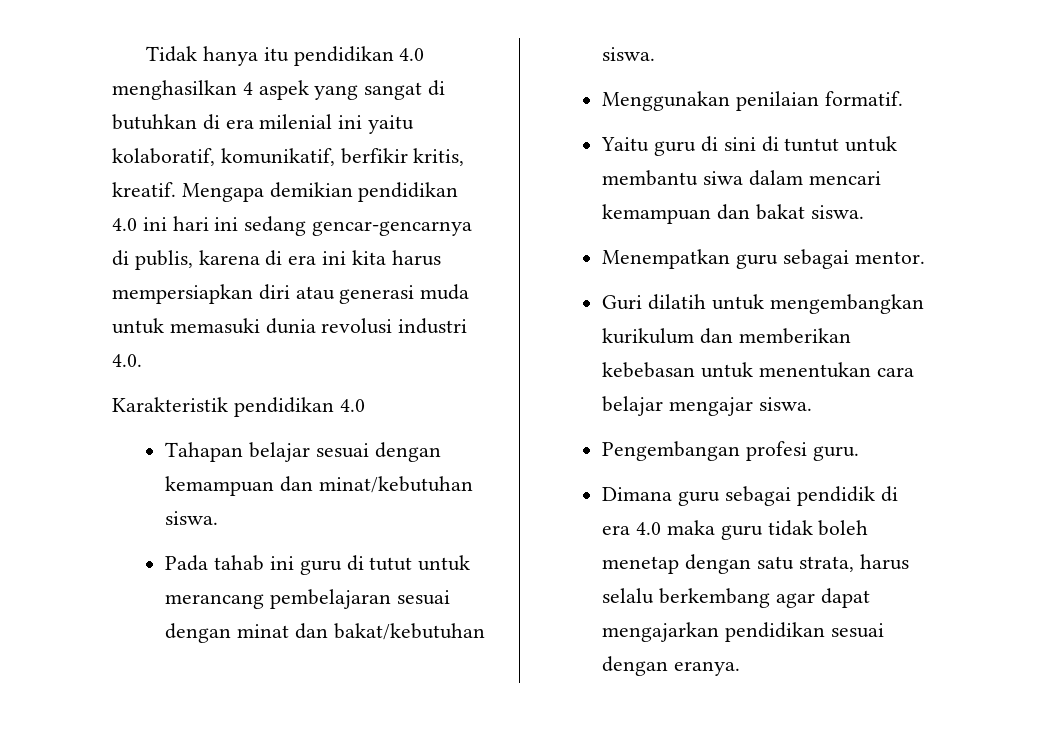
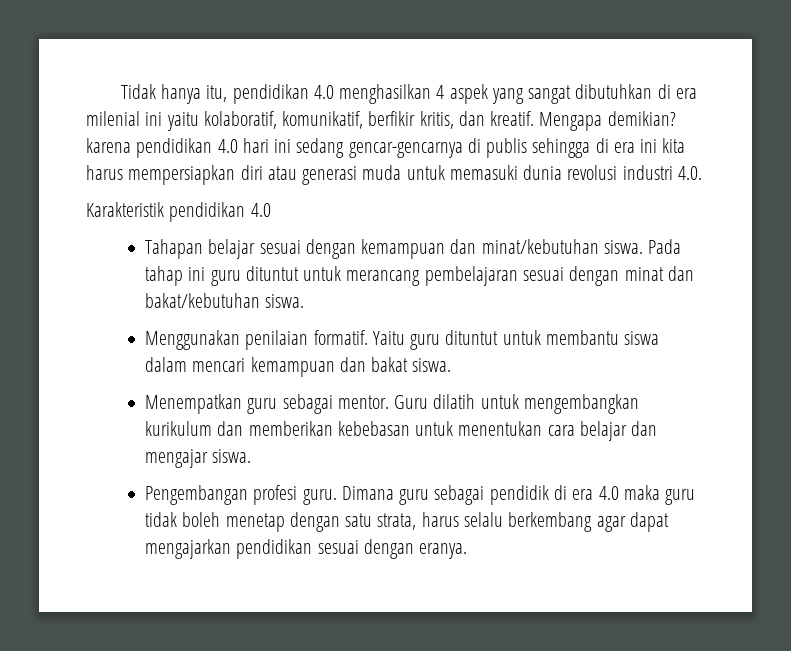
- Tidak hanya itu pendidikan 4.0 menghasilkan 4 aspek yang sangat di butuhkan di era milenial ini yaitu kolaboratif, komunikatif, berfikir kritis, kreatif.
+ Tidak hanya itu, pendidikan 4.0 menghasilkan 4 aspek yang sangat dibutuhkan di era milenial ini yaitu kolaboratif, komunikatif, berfikir kritis, dan kreatif.
- Mengapa demikian pendidikan 4.0 ini hari ini sedang gencar-gencarnya di publis, karena di era ini kita harus mempersiapkan diri atau generasi muda untuk memasuki dunia revolusi industri 4.0.
+ Mengapa demikian? karena pendidikan 4.0 hari ini sedang gencar-gencarnya di publis sehingga di era ini kita harus mempersiapkan diri atau generasi muda untuk memasuki dunia revolusi industri 4.0.
- Tahapan belajar sesuai dengan kemampuan dan minat/kebutuhan siswa.
- Pada tahab ini guru di tutut untuk merancang pembelajaran sesuai dengan minat dan bakat/kebutuhan siswa.
+ Tahapan belajar sesuai dengan kemampuan dan minat/kebutuhan siswa. Pada tahap ini guru dituntut untuk merancang pembelajaran sesuai dengan minat dan bakat/kebutuhan siswa.
- Menggunakan penilaian formatif.
- Yaitu guru di sini di tuntut untuk membantu siwa dalam mencari kemampuan dan bakat siswa.
+ Menggunakan penilaian formatif. Yaitu guru dituntut untuk membantu siswa dalam mencari kemampuan dan bakat siswa.
- Menempatkan guru sebagai mentor.
- Guri dilatih untuk mengembangkan kurikulum dan memberikan kebebasan untuk menentukan cara belajar mengajar siswa.
+ Menempatkan guru sebagai mentor. Guru dilatih untuk mengembangkan kurikulum dan memberikan kebebasan untuk menentukan cara belajar dan mengajar siswa.
- Pengembangan profesi guru.
- Dimana guru sebagai pendidik di era 4.0 maka guru tidak boleh menetap dengan satu strata, harus selalu berkembang agar dapat mengajarkan pendidikan sesuai dengan eranya.
+ Pengembangan profesi guru. Dimana guru sebagai pendidik di era 4.0 maka guru tidak boleh menetap dengan satu strata, harus selalu berkembang agar dapat mengajarkan pendidikan sesuai dengan eranya.

